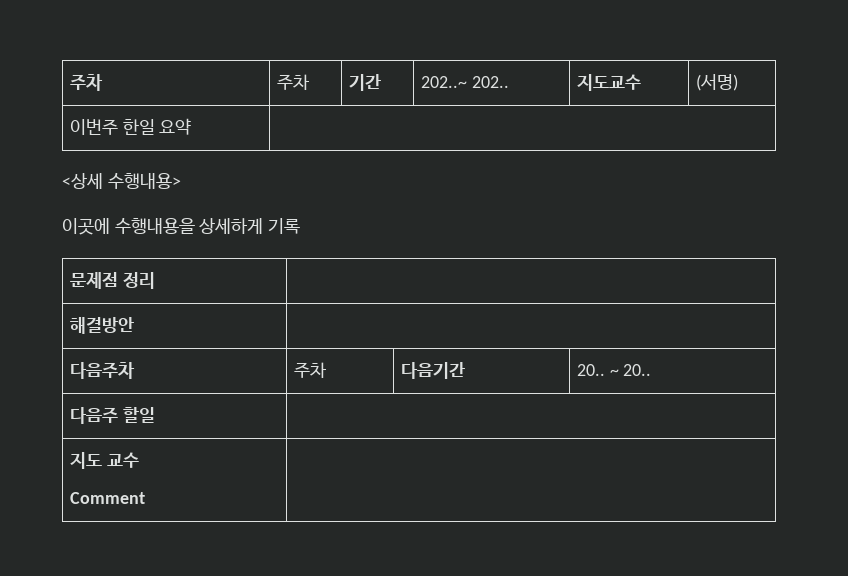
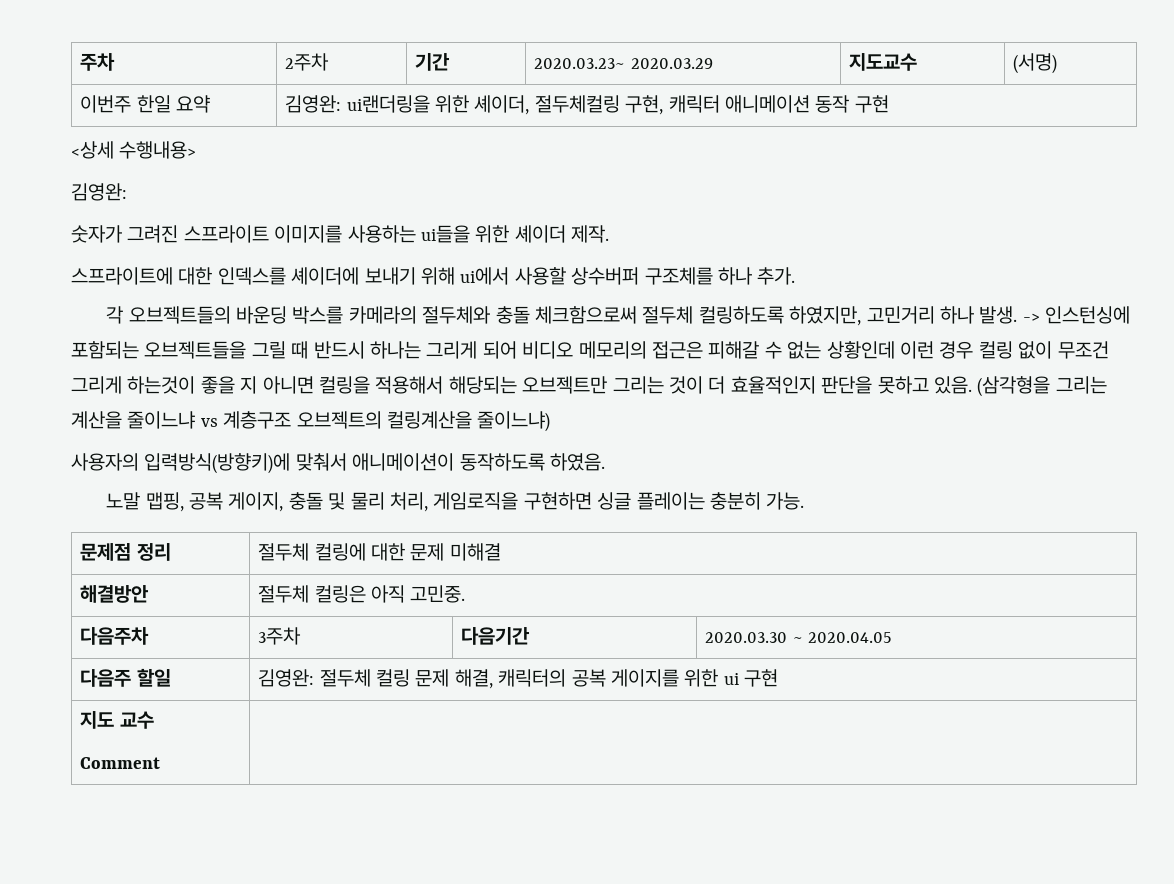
- 주차 | 주차 | 기간 | 202..~ 202.. | 지도교수 | (서명)
+ 주차 | 2주차 | 기간 | 2020.03.23~ 2020.03.29 | 지도교수 | (서명)
- 이번주 한일 요약 |
+ 이번주 한일 요약 | 김영완: ui랜더링을 위한 셰이더, 절두체컬링 구현, 캐릭터 애니메이션 동작 구현
  <상세 수행내용>
- 이곳에 수행내용을 상세하게 기록
- 문제점 정리 |
- 해결방안 |
+ 김영완:
+ 숫자가 그려진 스프라이트 이미지를 사용하는 ui들을 위한 셰이더 제작.
+ 스프라이트에 대한 인덱스를 셰이더에 보내기 위해 ui에서 사용할 상수버퍼 구조체를 하나 추가.
+ 각 오브젝트들의 바운딩 박스를 카메라의 절두체와 충돌 체크함으로써 절두체 컬링하도록 하였지만, 고민거리 하나 발생. -> 인스턴싱에 포함되는 오브젝트들을 그릴 때 반드시 하나는 그리게 되어 비디오 메모리의 접근은 피해갈 수 없는 상황인데 이런 경우 컬링 없이 무조건 그리게 하는것이 좋을 지 아니면 컬링을 적용해서 해당되는 오브젝트만 그리는 것이 더 효율적인지 판단을 못하고 있음. (삼각형을 그리는 계산을 줄이느냐 vs 계층구조 오브젝트의 컬링계산을 줄이느냐)
+ 사용자의 입력방식(방향키)에 맞춰서 애니메이션이 동작하도록 하였음.
+ 노말 맵핑, 공복 게이지, 충돌 및 물리 처리, 게임로직을 구현하면 싱글 플레이는 충분히 가능.
+ 문제점 정리 | 절두체 컬링에 대한 문제 미해결
+ 해결방안 | 절두체 컬링은 아직 고민중.
- 다음주차 | 주차 | 다음기간 | 20.. ~ 20..
+ 다음주차 | 3주차 | 다음기간 | 2020.03.30 ~ 2020.04.05
- 다음주 할일 |
+ 다음주 할일 | 김영완: 절두체 컬링 문제 해결, 캐릭터의 공복 게이지를 위한 ui 구현

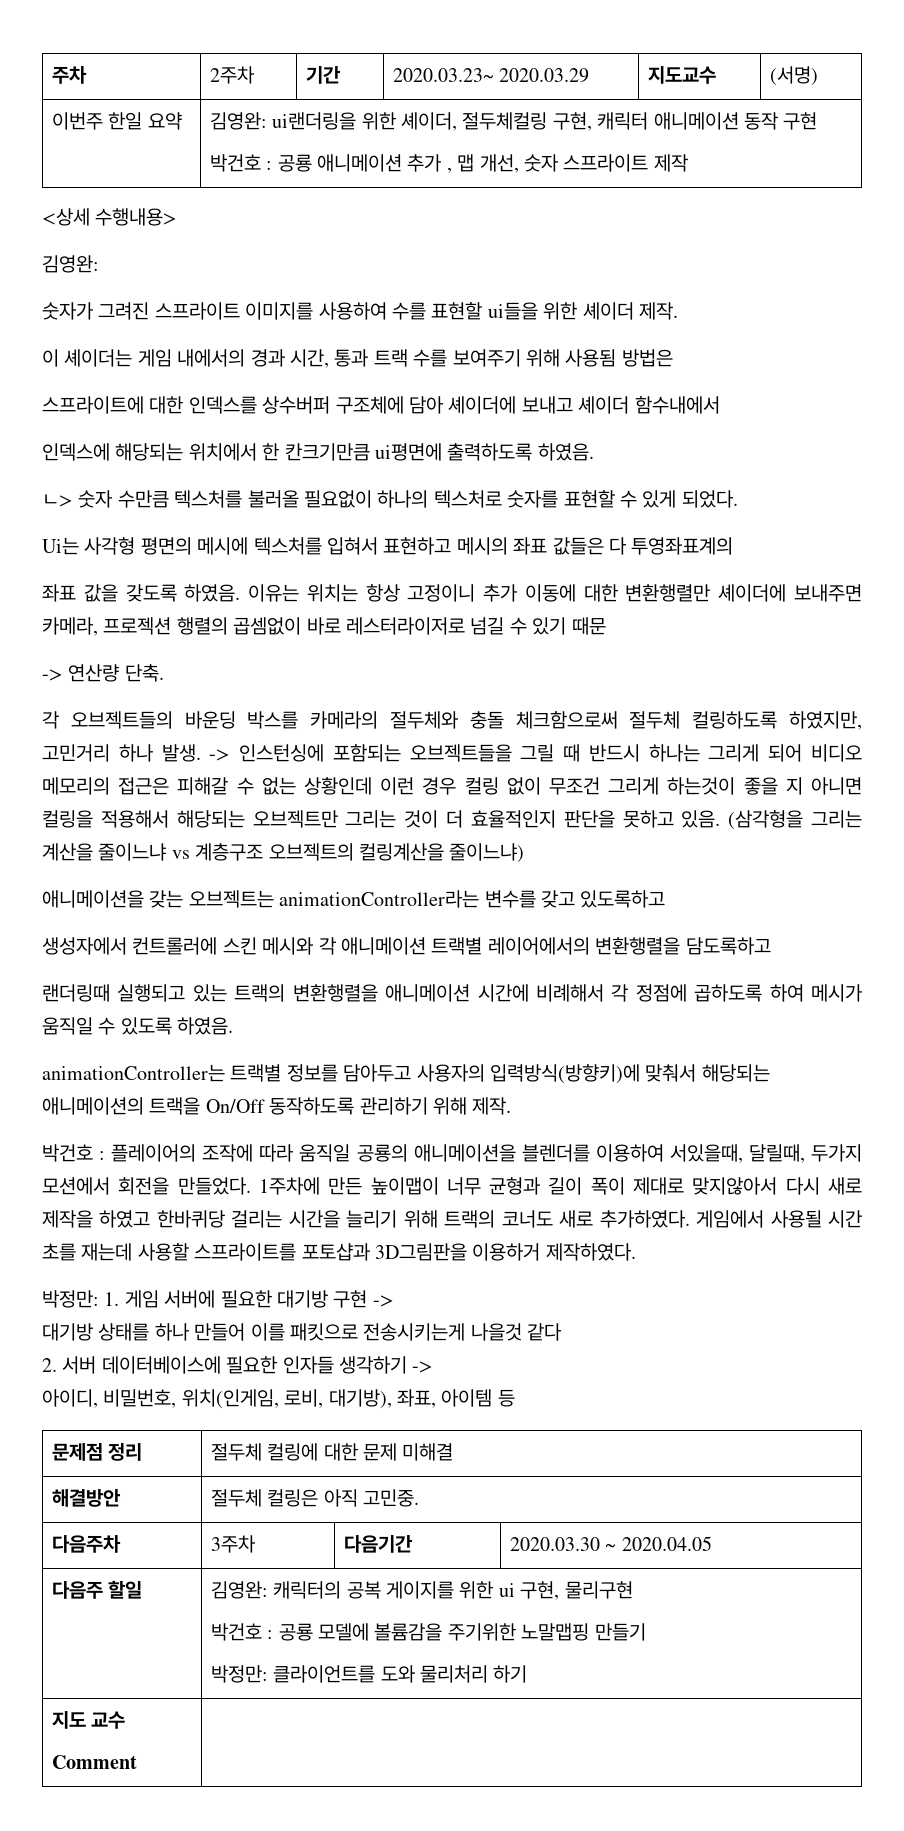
  이번주 한일 요약 | 김영완: ui랜더링을 위한 셰이더, 절두체컬링 구현, 캐릭터 애니메이션 동작 구현
+ 박건호 : 공룡 애니메이션 추가 , 맵 개선, 숫자 스프라이트 제작
- 숫자가 그려진 스프라이트 이미지를 사용하는 ui들을 위한 셰이더 제작.
+ 숫자가 그려진 스프라이트 이미지를 사용하여 수를 표현할 ui들을 위한 셰이더 제작.
- 스프라이트에 대한 인덱스를 셰이더에 보내기 위해 ui에서 사용할 상수버퍼 구조체를 하나 추가.
+ 이 셰이더는 게임 내에서의 경과 시간, 통과 트랙 수를 보여주기 위해 사용됨 방법은
+ 스프라이트에 대한 인덱스를 상수버퍼 구조체에 담아 셰이더에 보내고 셰이더 함수내에서
+ 인덱스에 해당되는 위치에서 한 칸크기만큼 ui평면에 출력하도록 하였음.
+ ㄴ> 숫자 수만큼 텍스처를 불러올 필요없이 하나의 텍스처로 숫자를 표현할 수 있게 되었다.
+ Ui는 사각형 평면의 메시에 텍스처를 입혀서 표현하고 메시의 좌표 값들은 다 투영좌표계의
+ 좌표 값을 갖도록 하였음. 이유는 위치는 항상 고정이니 추가 이동에 대한 변환행렬만 셰이더에 보내주면 카메라, 프로젝션 행렬의 곱셈없이 바로 레스터라이저로 넘길 수 있기 때문
+ -> 연산량 단축.
- 사용자의 입력방식(방향키)에 맞춰서 애니메이션이 동작하도록 하였음.
- 노말 맵핑, 공복 게이지, 충돌 및 물리 처리, 게임로직을 구현하면 싱글 플레이는 충분히 가능.
+ 애니메이션을 갖는 오브젝트는 animationController라는 변수를 갖고 있도록하고
+ 생성자에서 컨트롤러에 스킨 메시와 각 애니메이션 트랙별 레이어에서의 변환행렬을 담도록하고
+ 랜더링때 실행되고 있는 트랙의 변환행렬을 애니메이션 시간에 비례해서 각 정점에 곱하도록 하여 메시가 움직일 수 있도록 하였음.
+ animationController는 트랙별 정보를 담아두고 사용자의 입력방식(방향키)에 맞춰서 해당되는 애니메이션의 트랙을 On/Off 동작하도록 관리하기 위해 제작.
+ 박건호 : 플레이어의 조작에 따라 움직일 공룡의 애니메이션을 블렌더를 이용하여 서있을때, 달릴때, 두가지 모션에서 회전을 만들었다. 1주차에 만든 높이맵이 너무 균형과 길이 폭이 제대로 맞지않아서 다시 새로 제작을 하였고 한바퀴당 걸리는 시간을 늘리기 위해 트랙의 코너도 새로 추가하였다. 게임에서 사용될 시간 초를 재는데 사용할 스프라이트를 포토샵과 3D그림판을 이용하거 제작하였다.
+ 박정만: 1. 게임 서버에 필요한 대기방 구현 ->
+ 대기방 상태를 하나 만들어 이를 패킷으로 전송시키는게 나을것 같다
+ 2. 서버 데이터베이스에 필요한 인자들 생각하기 ->
+ 아이디, 비밀번호, 위치(인게임, 로비, 대기방), 좌표, 아이템 등
- 다음주 할일 | 김영완: 절두체 컬링 문제 해결, 캐릭터의 공복 게이지를 위한 ui 구현
+ 다음주 할일 | 김영완: 캐릭터의 공복 게이지를 위한 ui 구현, 물리구현
+ 박건호 : 공룡 모델에 볼륨감을 주기위한 노말맵핑 만들기
+ 박정만: 클라이언트를 도와 물리처리 하기

